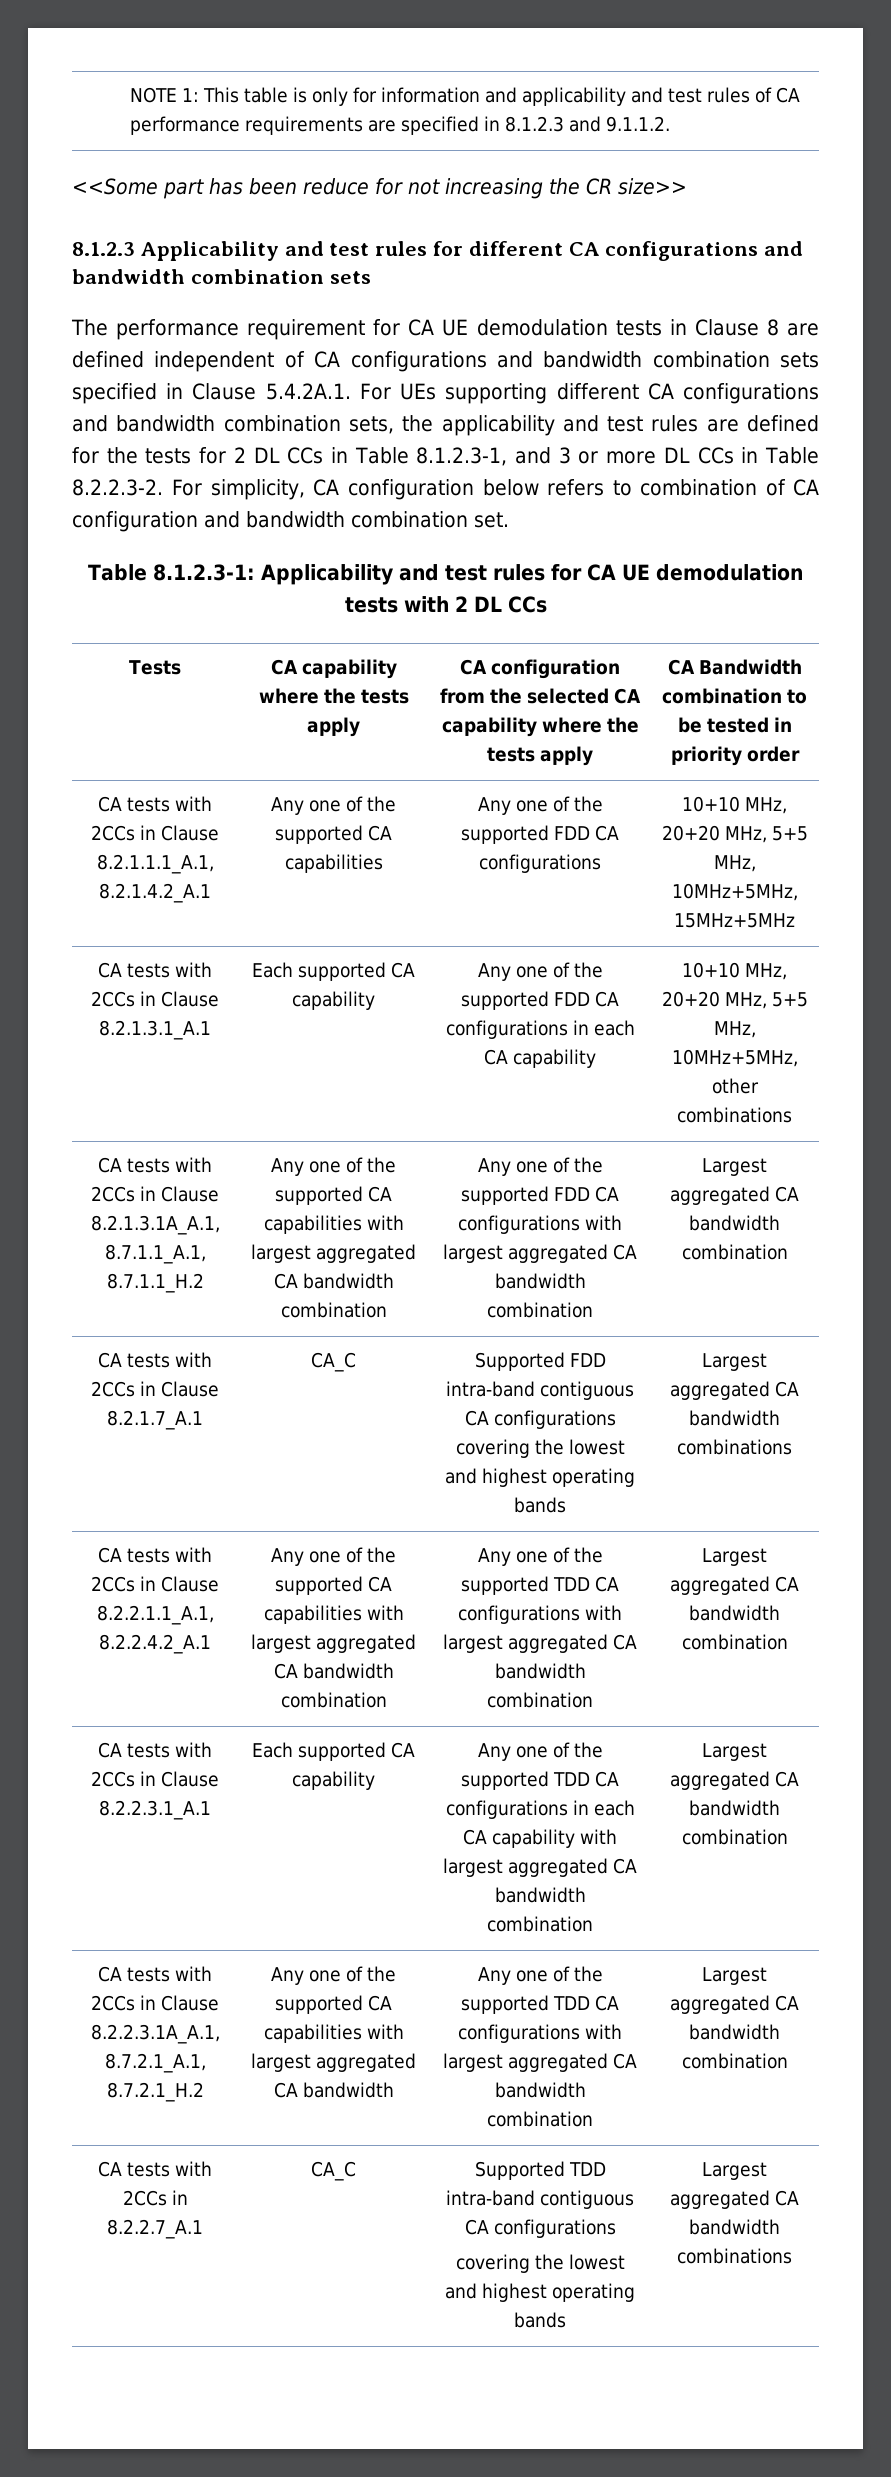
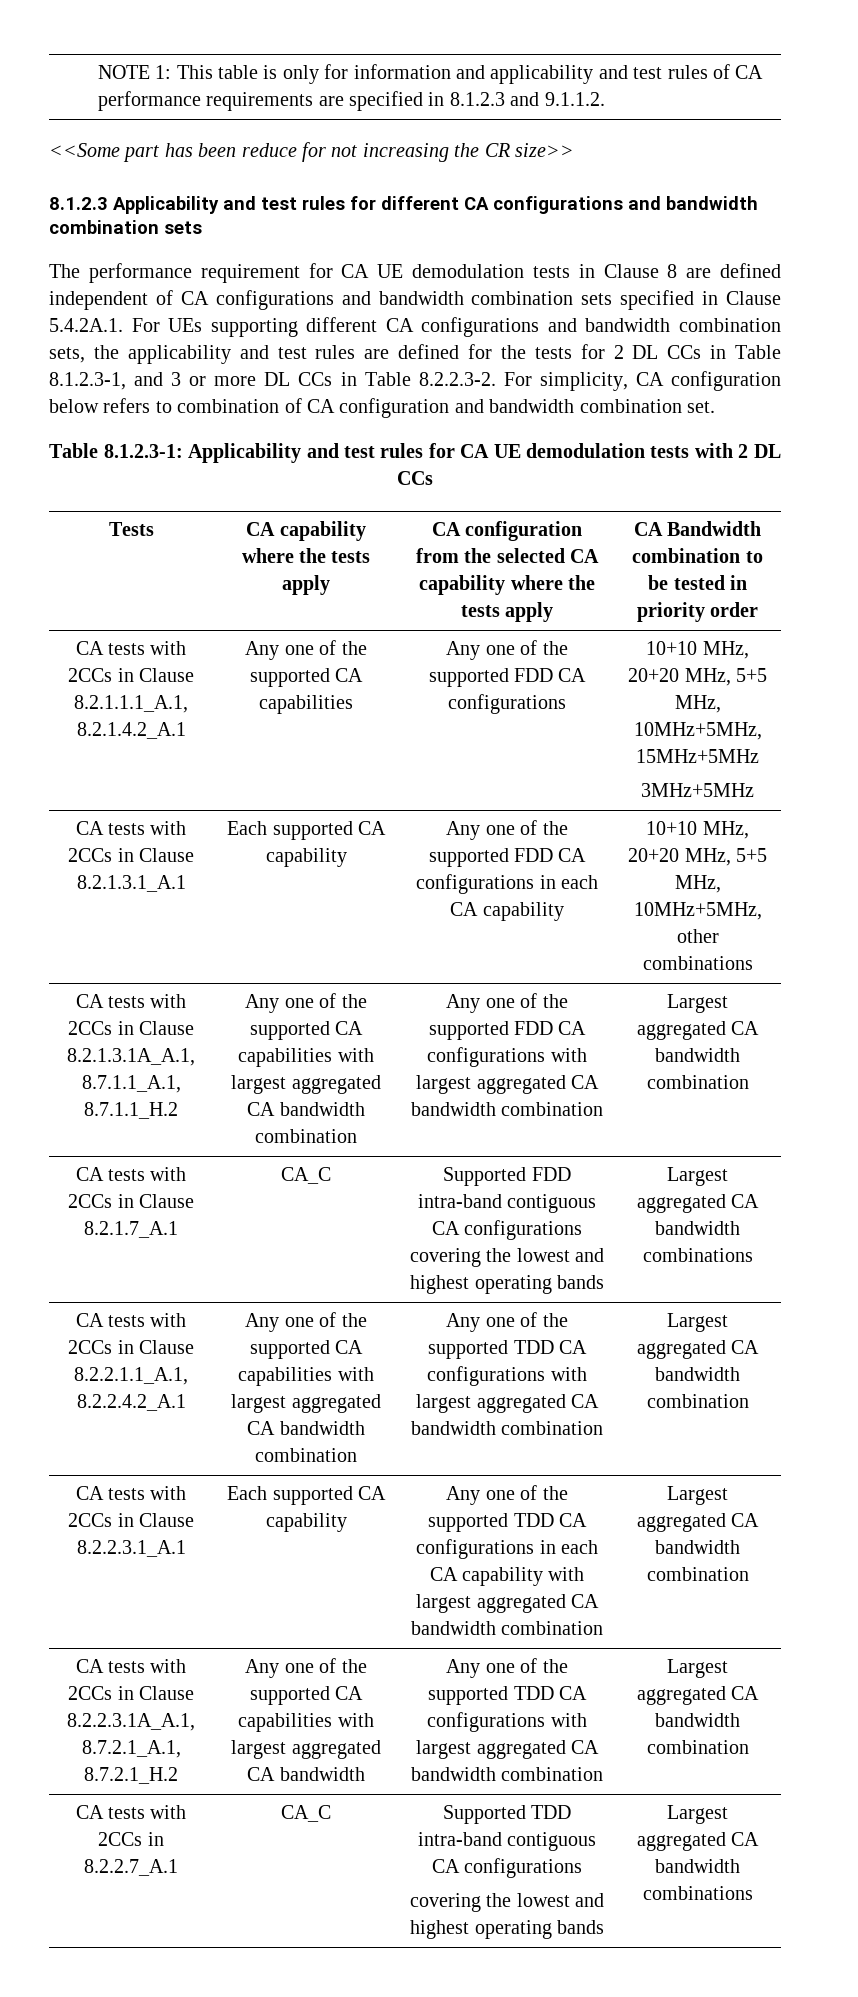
  CA tests with 2CCs in Clause 8.2.1.1.1_A.1, 8.2.1.4.2_A.1 | Any one of the supported CA capabilities | Any one of the supported FDD CA configurations | 10+10 MHz, 20+20 MHz, 5+5 MHz, 10MHz+5MHz, 15MHz+5MHz
+ 3MHz+5MHz

